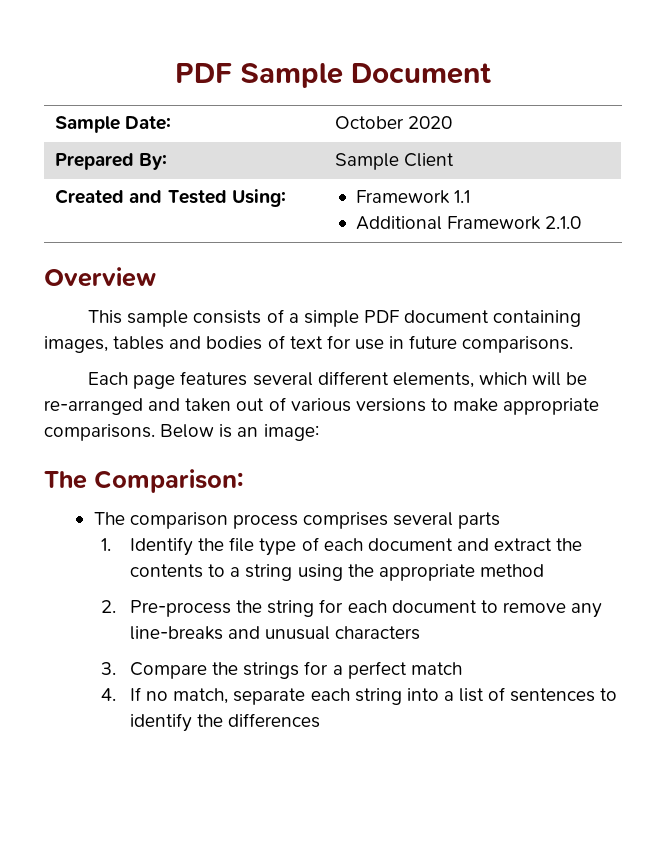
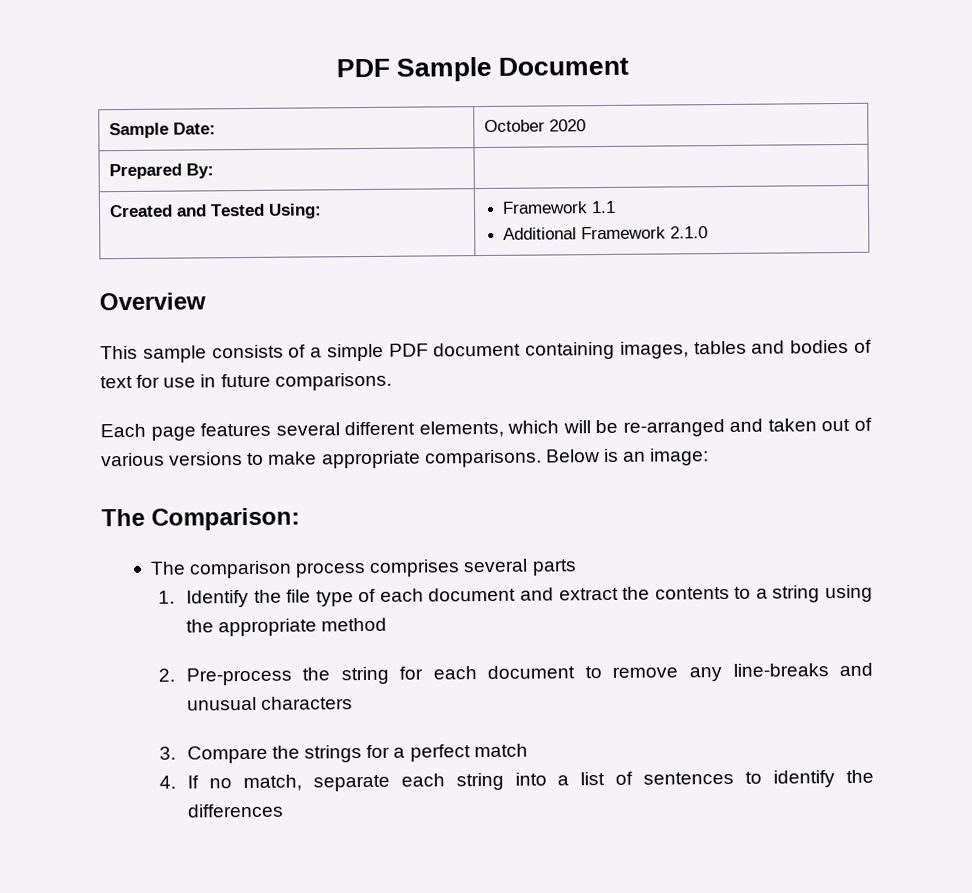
- Prepared By: | Sample Client
+ Prepared By: |

